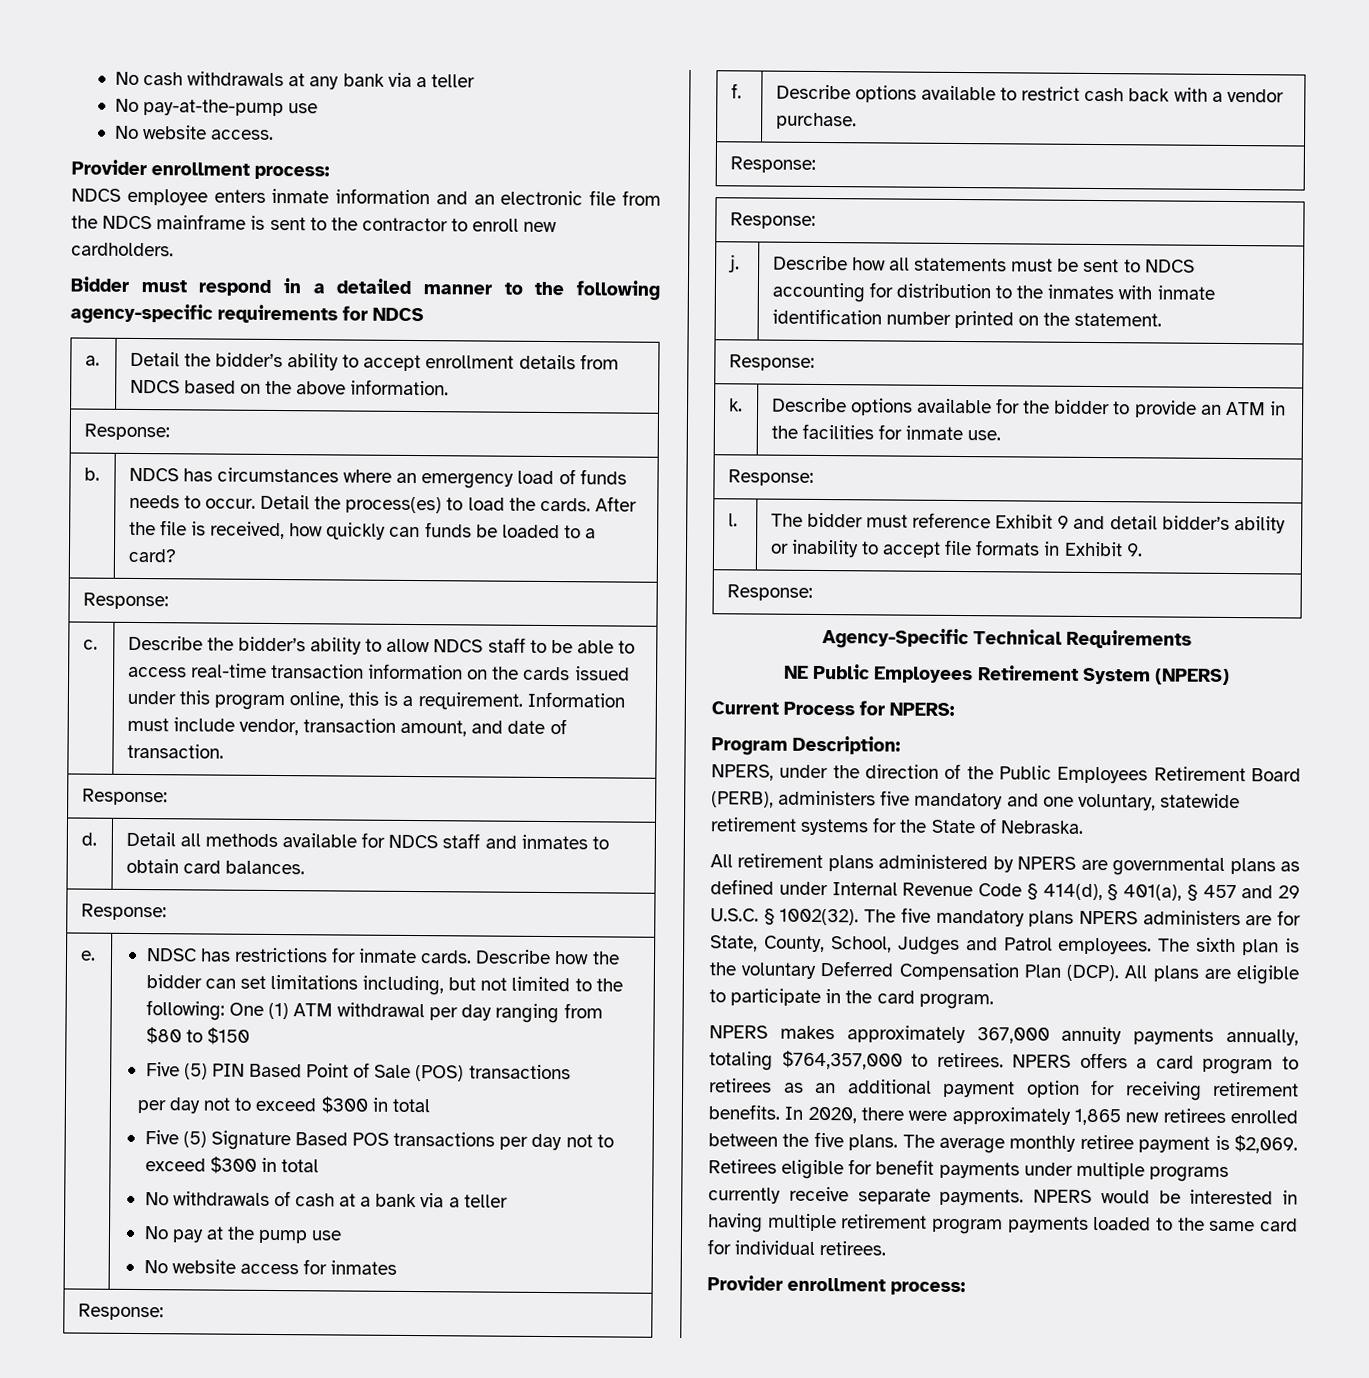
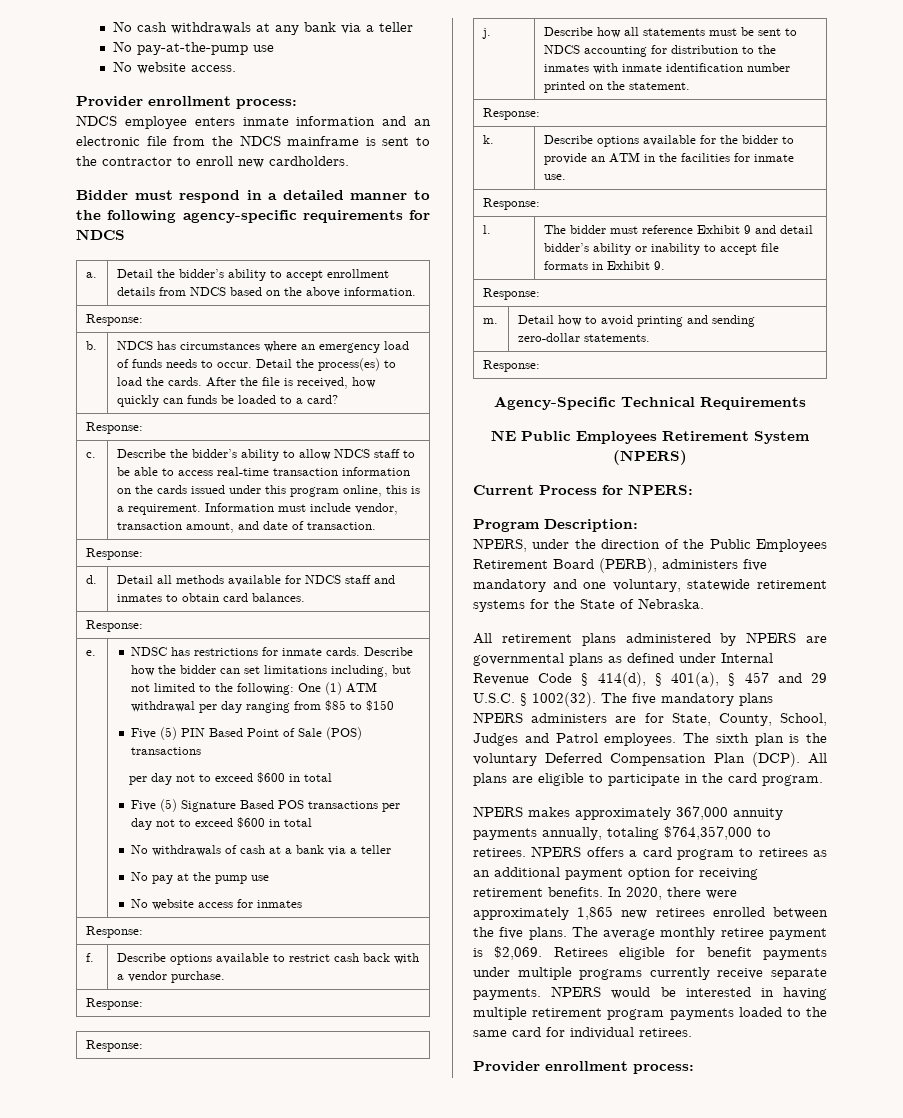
- Describe how the bidder can set limitations including, but not limited to the following: One (1) ATM withdrawal per day ranging from $80 to $150
+ Describe how the bidder can set limitations including, but not limited to the following: One (1) ATM withdrawal per day ranging from $85 to $150
  Five (5) PIN Based Point of Sale (POS) transactions
- per day not to exceed $300 in total
+ per day not to exceed $600 in total
- Five (5) Signature Based POS transactions per day not to exceed $300 in total
+ Five (5) Signature Based POS transactions per day not to exceed $600 in total
+ m. | Detail how to avoid printing and sending zero-dollar statements.
+ Response:

